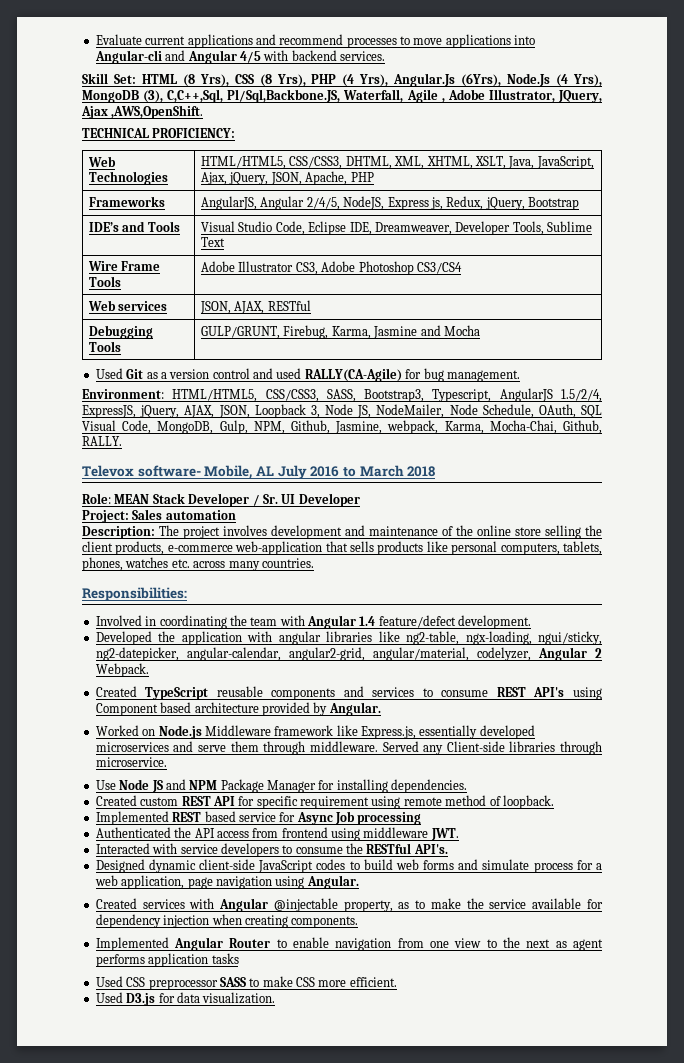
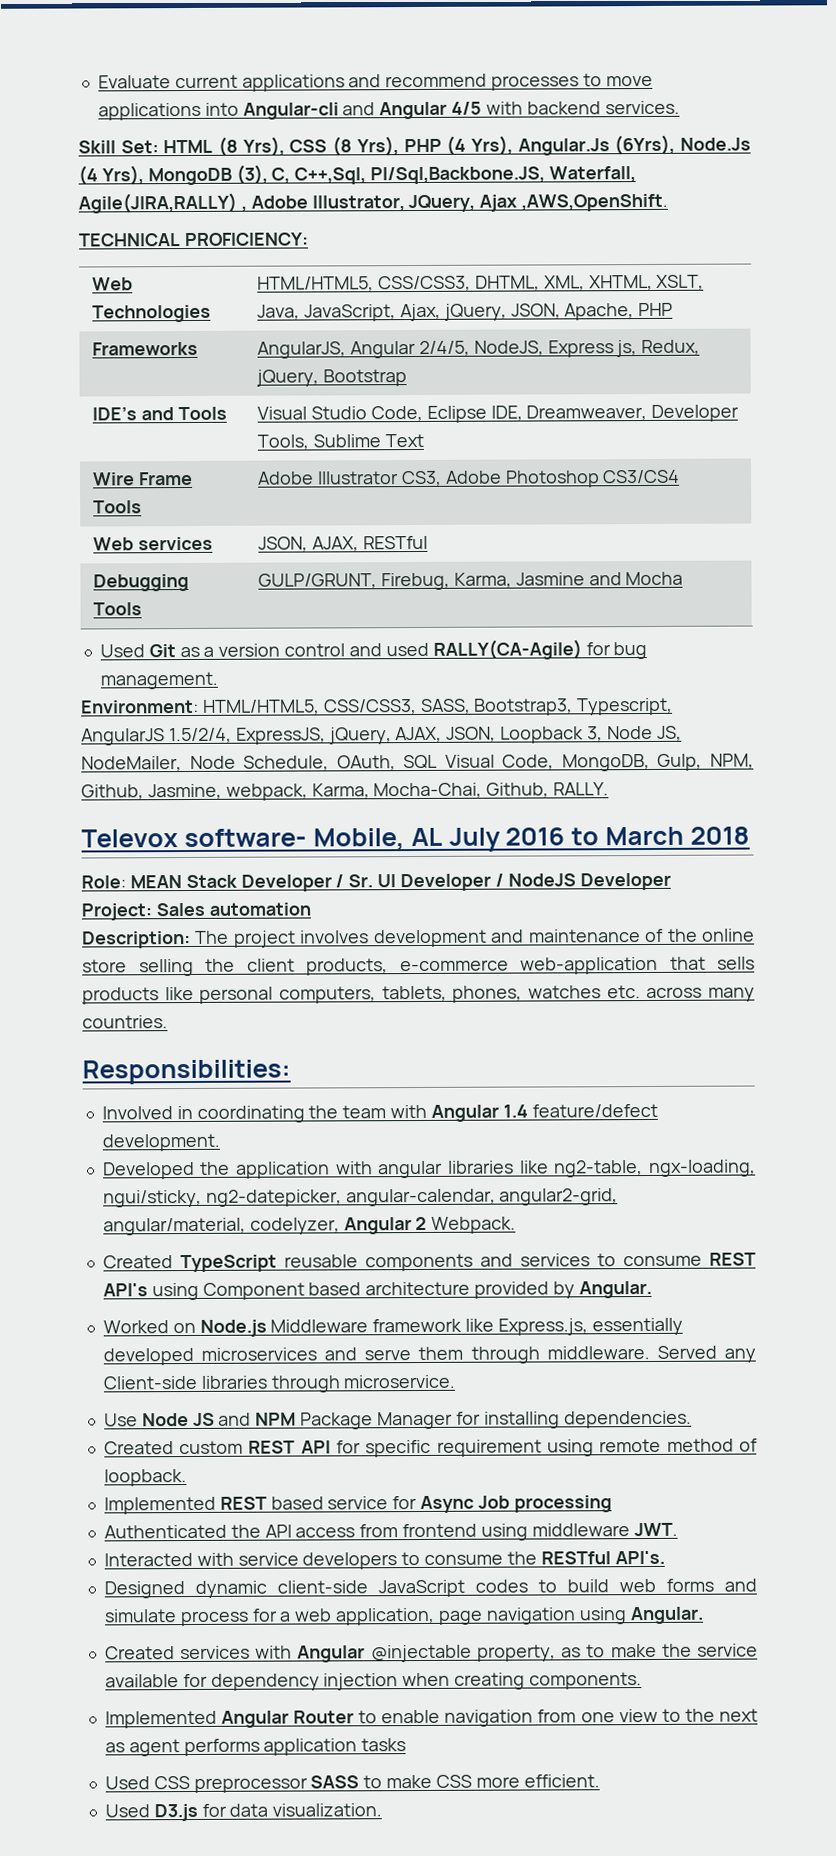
- Skill Set: HTML (8 Yrs), CSS (8 Yrs), PHP (4 Yrs), Angular.Js (6Yrs), Node.Js (4 Yrs), MongoDB (3), C,C++,Sql, Pl/Sql,Backbone.JS, Waterfall, Agile , Adobe Illustrator, JQuery, Ajax ,AWS,OpenShift.
+ Skill Set: HTML (8 Yrs), CSS (8 Yrs), PHP (4 Yrs), Angular.Js (6Yrs), Node.Js (4 Yrs), MongoDB (3), C, C++,Sql, Pl/Sql,Backbone.JS, Waterfall, Agile(JIRA,RALLY) , Adobe Illustrator, JQuery, Ajax ,AWS,OpenShift.
- Role: MEAN Stack Developer / Sr. UI Developer
+ Role: MEAN Stack Developer / Sr. UI Developer / NodeJS Developer

